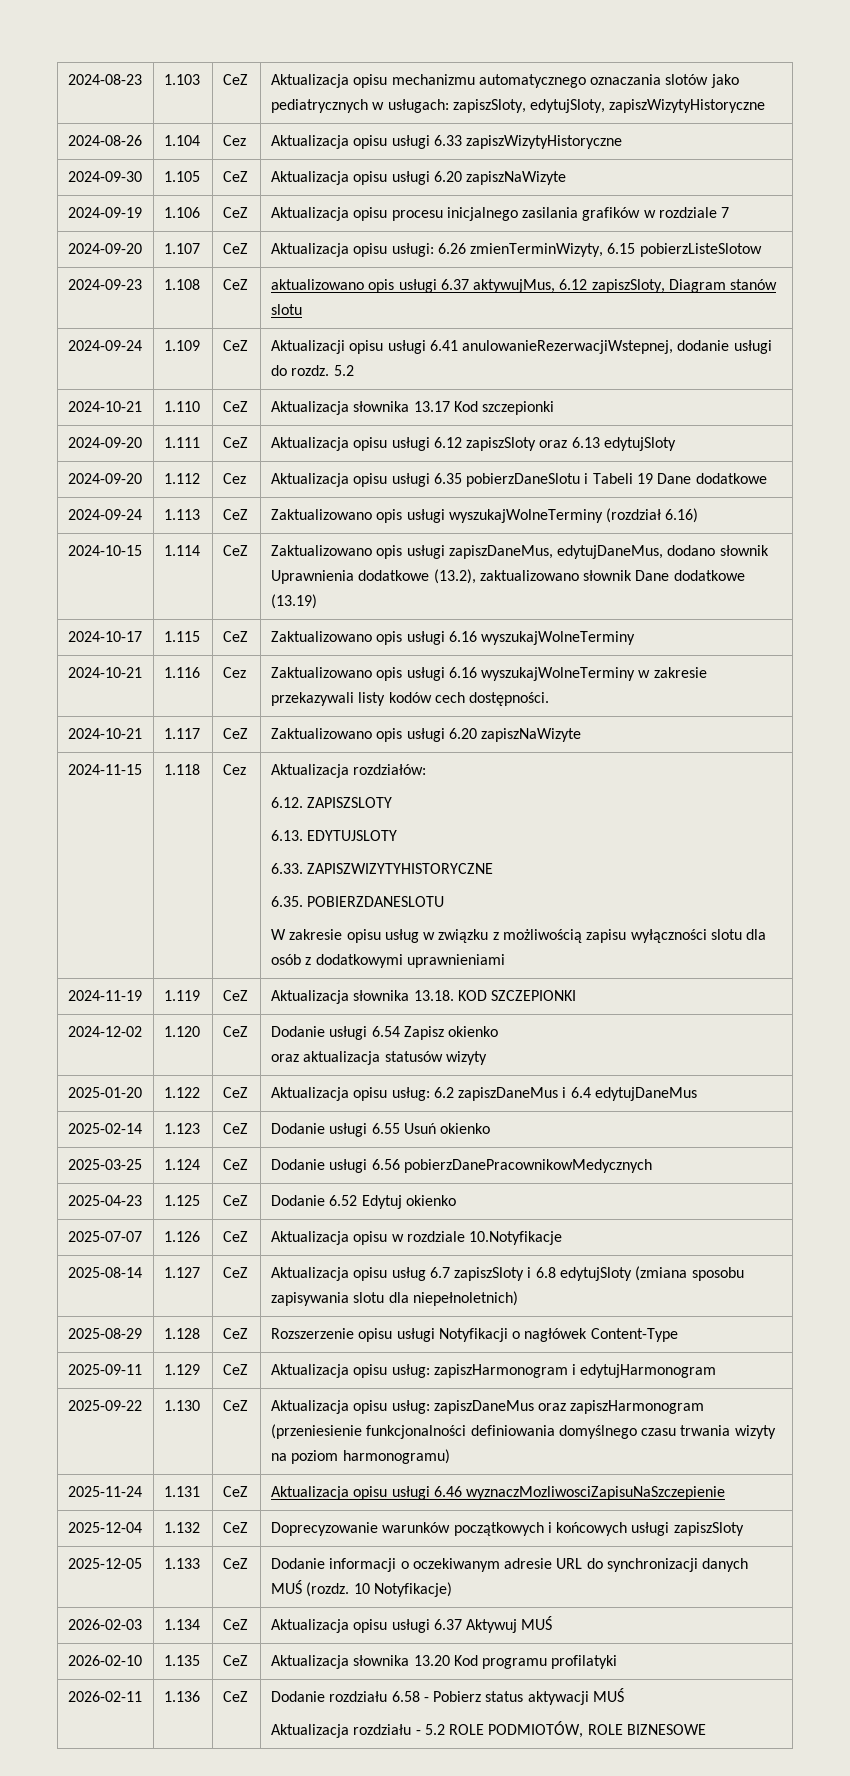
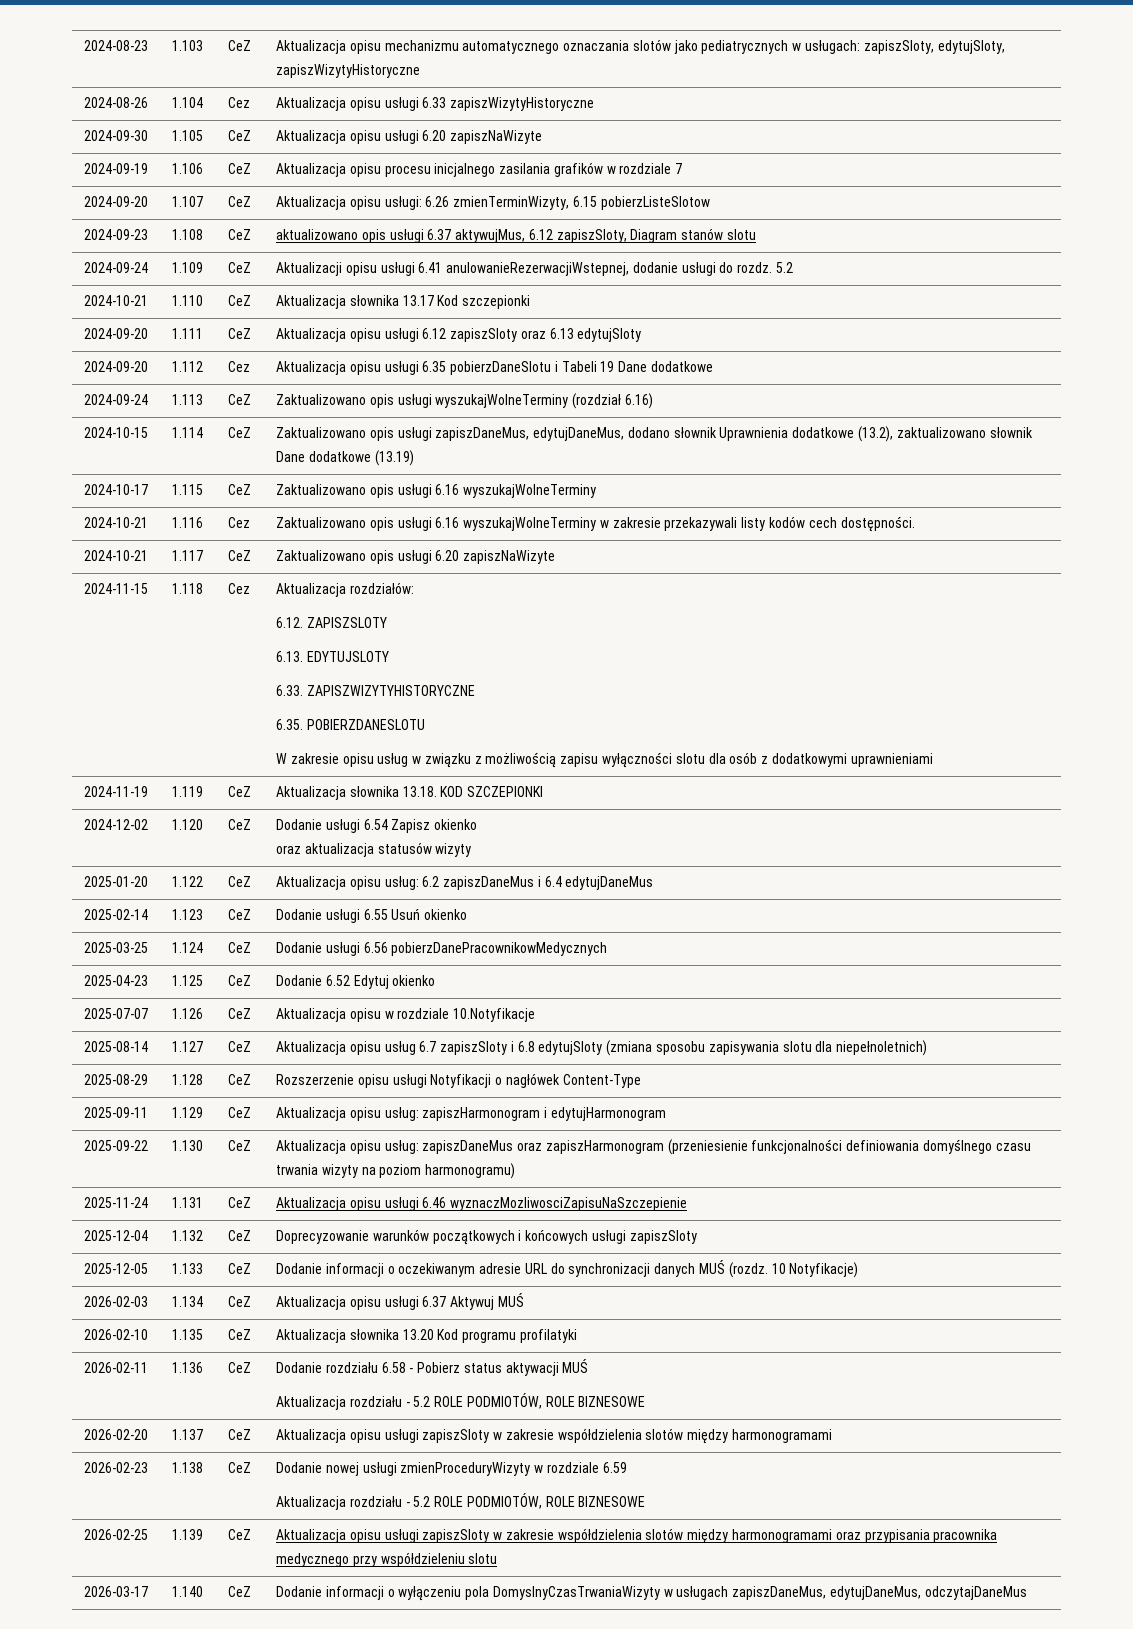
+ 2026-02-20 | 1.137 | CeZ | Aktualizacja opisu usługi zapiszSloty w zakresie współdzielenia slotów między harmonogramami
+ 2026-02-23 | 1.138 | CeZ | Dodanie nowej usługi zmienProceduryWizyty w rozdziale 6.59
+ Aktualizacja rozdziału - 5.2 ROLE PODMIOTÓW, ROLE BIZNESOWE
+ 2026-02-25 | 1.139 | CeZ | Aktualizacja opisu usługi zapiszSloty w zakresie współdzielenia slotów między harmonogramami oraz przypisania pracownika medycznego przy współdzieleniu slotu
+ 2026-03-17 | 1.140 | CeZ | Dodanie informacji o wyłączeniu pola DomyslnyCzasTrwaniaWizyty w usługach zapiszDaneMus, edytujDaneMus, odczytajDaneMus

